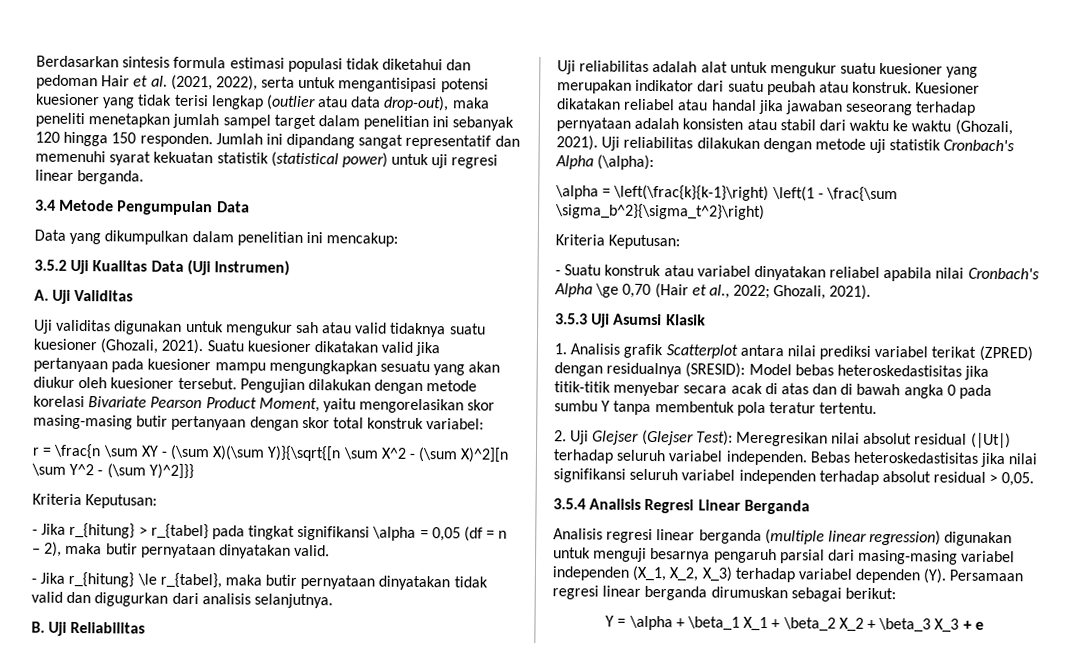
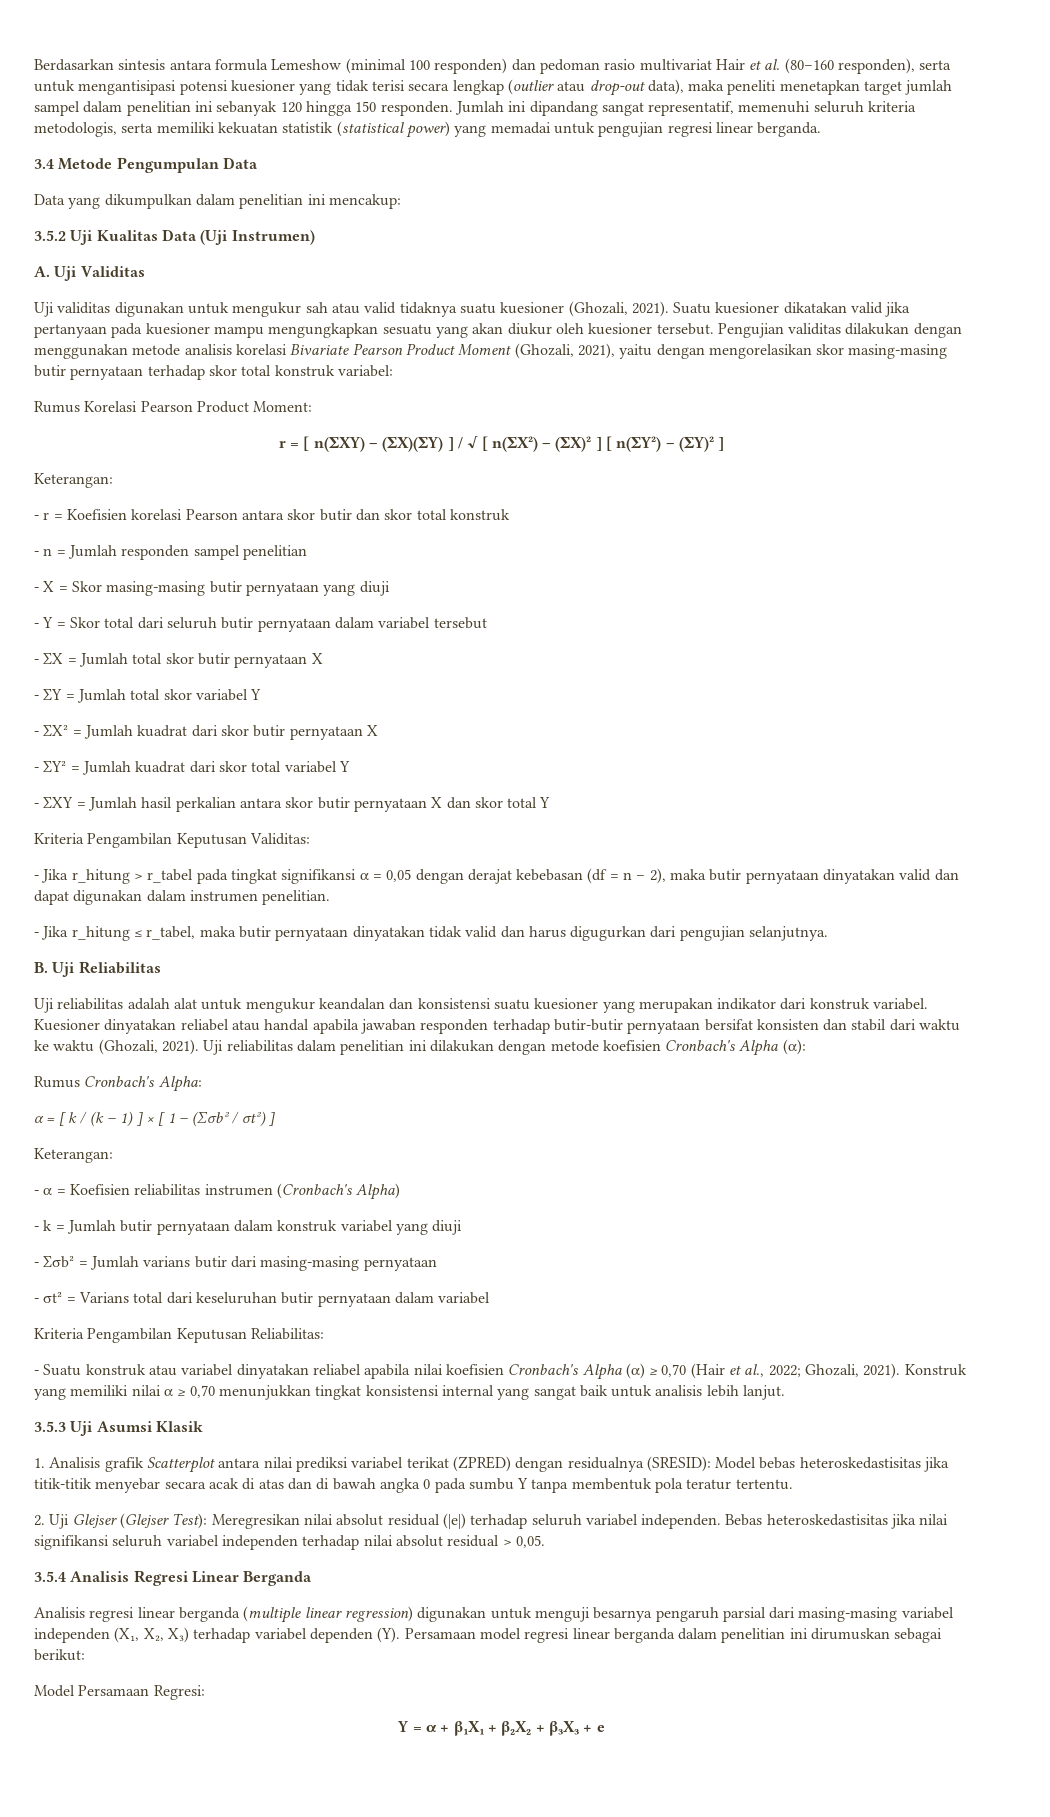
- Berdasarkan sintesis formula estimasi populasi tidak diketahui dan pedoman Hair et al. (2021, 2022), serta untuk mengantisipasi potensi kuesioner yang tidak terisi lengkap (outlier atau data drop-out), maka peneliti menetapkan jumlah sampel target dalam penelitian ini sebanyak 120 hingga 150 responden.
+ Berdasarkan sintesis antara formula Lemeshow (minimal 100 responden) dan pedoman rasio multivariat Hair et al. (80–160 responden), serta untuk mengantisipasi potensi kuesioner yang tidak terisi secara lengkap (outlier atau drop-out data), maka peneliti menetapkan target jumlah sampel dalam penelitian ini sebanyak 120 hingga 150 responden.
- Jumlah ini dipandang sangat representatif dan memenuhi syarat kekuatan statistik (statistical power) untuk uji regresi linear berganda.
+ Jumlah ini dipandang sangat representatif, memenuhi seluruh kriteria metodologis, serta memiliki kekuatan statistik (statistical power) yang memadai untuk pengujian regresi linear berganda.
- Pengujian dilakukan dengan metode korelasi Bivariate Pearson Product Moment, yaitu mengorelasikan skor masing-masing butir pertanyaan dengan skor total konstruk variabel:
+ Pengujian validitas dilakukan dengan menggunakan metode analisis korelasi Bivariate Pearson Product Moment (Ghozali, 2021), yaitu dengan mengorelasikan skor masing-masing butir pernyataan terhadap skor total konstruk variabel:
- r = \frac{n \sum XY - (\sum X)(\sum Y)}{\sqrt{[n \sum X^2 - (\sum X)^2][n \sum Y^2 - (\sum Y)^2]}}
- Kriteria Keputusan:
- - Jika r_{hitung} > r_{tabel} pada tingkat signifikansi \alpha = 0,05 (df = n – 2), maka butir pernyataan dinyatakan valid.
- - Jika r_{hitung} \le r_{tabel}, maka butir pernyataan dinyatakan tidak valid dan digugurkan dari analisis selanjutnya.
+ Rumus Korelasi Pearson Product Moment:
+ r = [ n(ΣXY) – (ΣX)(ΣY) ] / √ [ n(ΣX²) – (ΣX)² ] [ n(ΣY²) – (ΣY)² ]
+ Keterangan:
+ - r = Koefisien korelasi Pearson antara skor butir dan skor total konstruk
+ - n = Jumlah responden sampel penelitian
+ - X = Skor masing-masing butir pernyataan yang diuji
+ - Y = Skor total dari seluruh butir pernyataan dalam variabel tersebut
+ - ΣX = Jumlah total skor butir pernyataan X
+ - ΣY = Jumlah total skor variabel Y
+ - ΣX² = Jumlah kuadrat dari skor butir pernyataan X
+ - ΣY² = Jumlah kuadrat dari skor total variabel Y
+ - ΣXY = Jumlah hasil perkalian antara skor butir pernyataan X dan skor total Y
+ Kriteria Pengambilan Keputusan Validitas:
+ - Jika r_hitung > r_tabel pada tingkat signifikansi α = 0,05 dengan derajat kebebasan (df = n – 2), maka butir pernyataan dinyatakan valid dan dapat digunakan dalam instrumen penelitian.
+ - Jika r_hitung ≤ r_tabel, maka butir pernyataan dinyatakan tidak valid dan harus digugurkan dari pengujian selanjutnya.
- Uji reliabilitas adalah alat untuk mengukur suatu kuesioner yang merupakan indikator dari suatu peubah atau konstruk. Kuesioner dikatakan reliabel atau handal jika jawaban seseorang terhadap pernyataan adalah konsisten atau stabil dari waktu ke waktu (Ghozali, 2021).
+ Uji reliabilitas adalah alat untuk mengukur keandalan dan konsistensi suatu kuesioner yang merupakan indikator dari konstruk variabel. Kuesioner dinyatakan reliabel atau handal apabila jawaban responden terhadap butir-butir pernyataan bersifat konsisten dan stabil dari waktu ke waktu (Ghozali, 2021).
- Uji reliabilitas dilakukan dengan metode uji statistik Cronbach's Alpha (\alpha):
- \alpha = \left(\frac{k}{k-1}\right) \left(1 - \frac{\sum \sigma_b^2}{\sigma_t^2}\right)
- Kriteria Keputusan:
+ Uji reliabilitas dalam penelitian ini dilakukan dengan metode koefisien Cronbach's Alpha (α):
+ Rumus Cronbach's Alpha:
+ α = [ k / (k – 1) ] × [ 1 – (Σσb² / σt²) ]
+ Keterangan:
+ - α = Koefisien reliabilitas instrumen (Cronbach's Alpha)
+ - k = Jumlah butir pernyataan dalam konstruk variabel yang diuji
+ - Σσb² = Jumlah varians butir dari masing-masing pernyataan
+ - σt² = Varians total dari keseluruhan butir pernyataan dalam variabel
+ Kriteria Pengambilan Keputusan Reliabilitas:
- - Suatu konstruk atau variabel dinyatakan reliabel apabila nilai Cronbach's Alpha \ge 0,70 (Hair et al., 2022; Ghozali, 2021).
+ - Suatu konstruk atau variabel dinyatakan reliabel apabila nilai koefisien Cronbach's Alpha (α) ≥ 0,70 (Hair et al., 2022; Ghozali, 2021). Konstruk yang memiliki nilai α ≥ 0,70 menunjukkan tingkat konsistensi internal yang sangat baik untuk analisis lebih lanjut.
- 2. Uji Glejser (Glejser Test): Meregresikan nilai absolut residual (|Ut|) terhadap seluruh variabel independen.
+ 2. Uji Glejser (Glejser Test): Meregresikan nilai absolut residual (|e|) terhadap seluruh variabel independen.
- Bebas heteroskedastisitas jika nilai signifikansi seluruh variabel independen terhadap absolut residual > 0,05.
+ Bebas heteroskedastisitas jika nilai signifikansi seluruh variabel independen terhadap nilai absolut residual > 0,05.
- Analisis regresi linear berganda (multiple linear regression) digunakan untuk menguji besarnya pengaruh parsial dari masing-masing variabel independen (X_1, X_2, X_3) terhadap variabel dependen (Y). Persamaan regresi linear berganda dirumuskan sebagai berikut:
+ Analisis regresi linear berganda (multiple linear regression) digunakan untuk menguji besarnya pengaruh parsial dari masing-masing variabel independen (X₁, X₂, X₃) terhadap variabel dependen (Y). Persamaan model regresi linear berganda dalam penelitian ini dirumuskan sebagai berikut:
- Y = \alpha + \beta_1 X_1 + \beta_2 X_2 + \beta_3 X_3 + e
+ Model Persamaan Regresi:
+ Y = α + β₁X₁ + β₂X₂ + β₃X₃ + e

